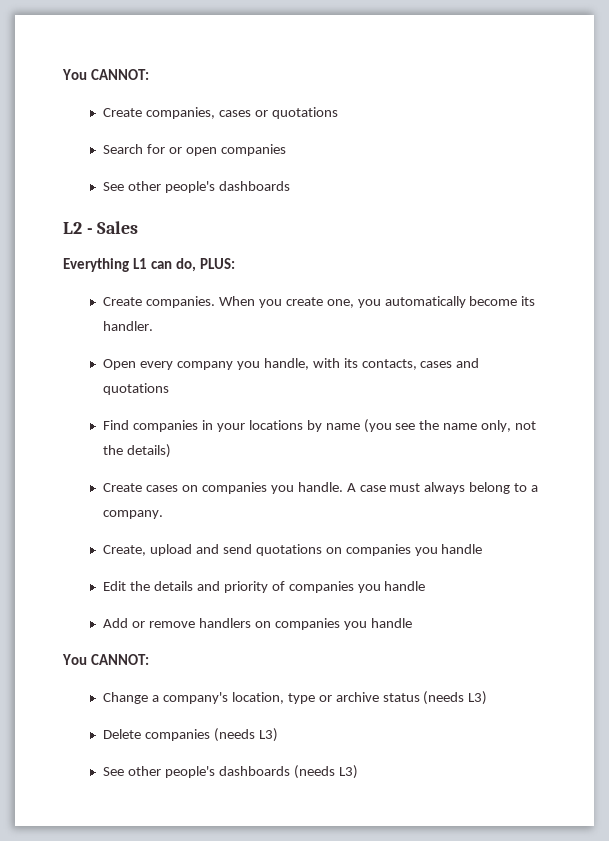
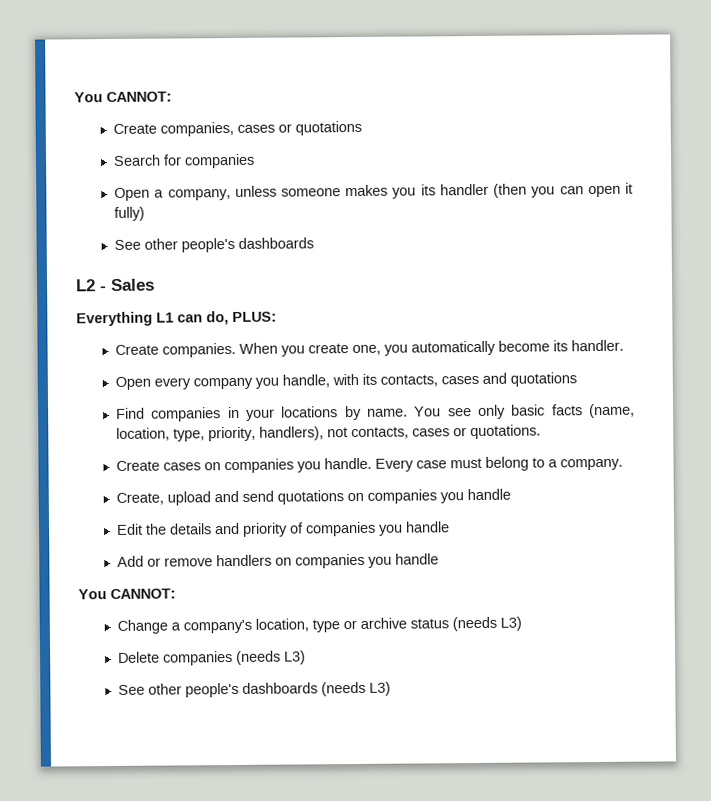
- Search for or open companies
+ Search for companies
+ Open a company, unless someone makes you its handler (then you can open it fully)
- Find companies in your locations by name (you see the name only, not the details)
+ Find companies in your locations by name. You see only basic facts (name, location, type, priority, handlers), not contacts, cases or quotations.
- A case must always belong to a company.
+ Every case must belong to a company.

